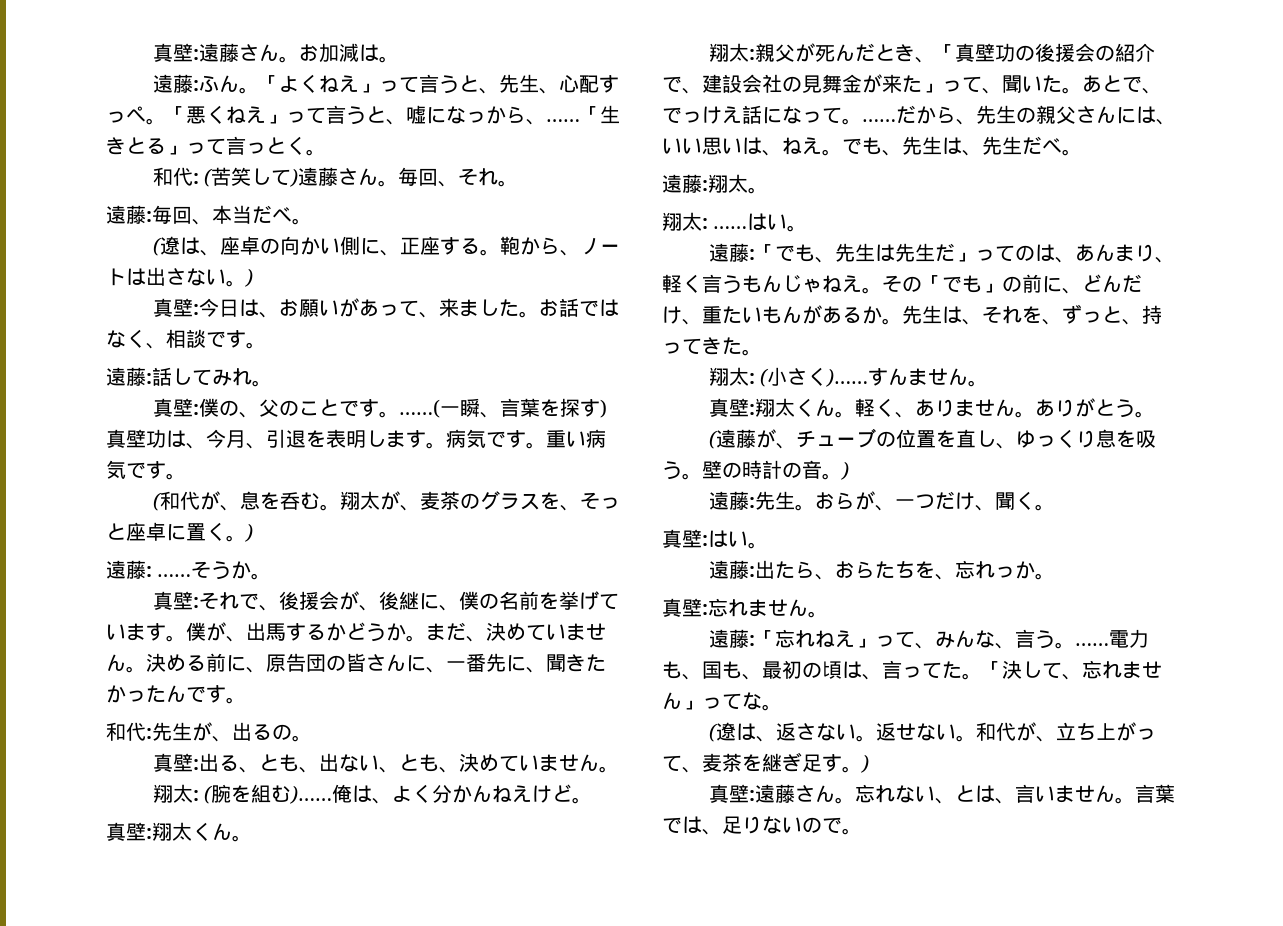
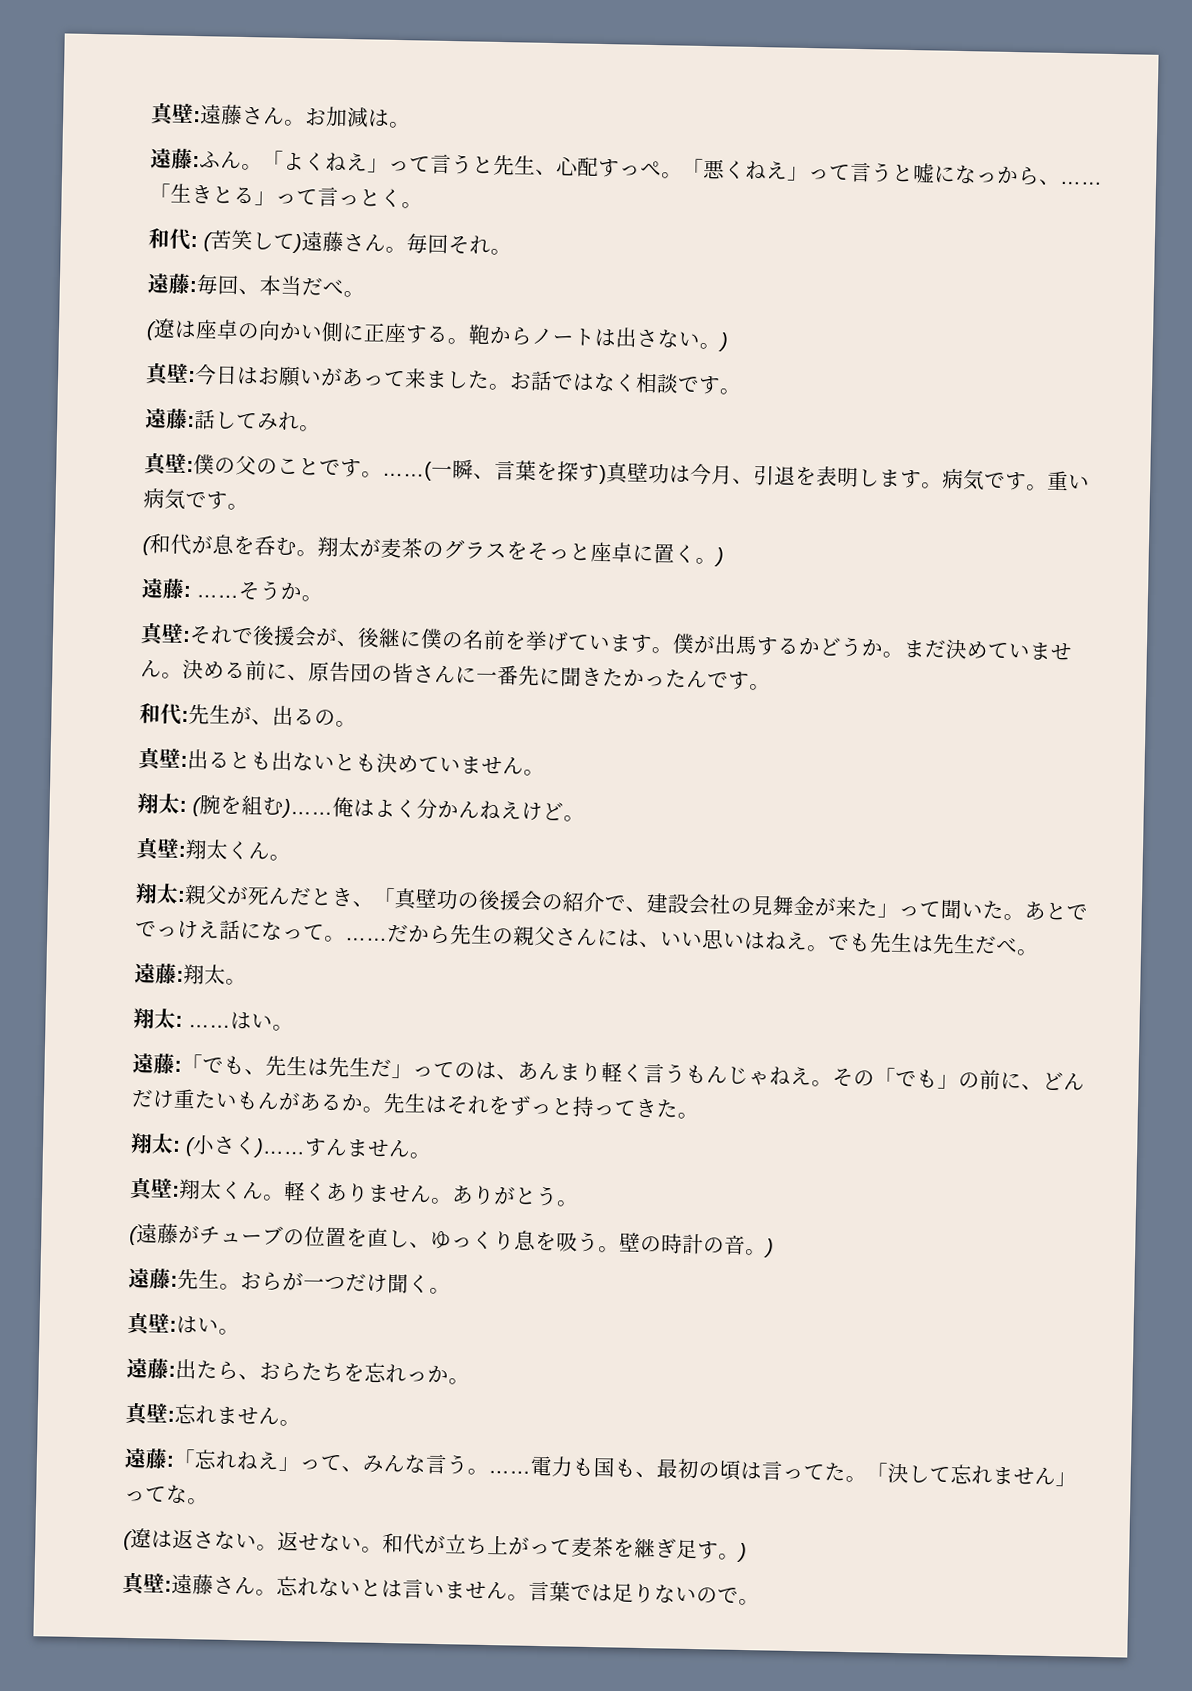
- 「よくねえ」って言うと、先生、心配すっぺ。
+ 「よくねえ」って言うと先生、心配すっぺ。
- 「悪くねえ」って言うと、嘘になっから、……
+ 「悪くねえ」って言うと嘘になっから、……
- 毎回、それ。
+ 毎回それ。
- (遼は、座卓の向かい側に、正座する。
+ (遼は座卓の向かい側に正座する。
- 鞄から、ノートは出さない。)
+ 鞄からノートは出さない。)
- 真壁:今日は、お願いがあって、来ました。
+ 真壁:今日はお願いがあって来ました。
- お話ではなく、相談です。
+ お話ではなく相談です。
- 真壁:僕の、父のことです。
+ 真壁:僕の父のことです。
- ……(一瞬、言葉を探す)真壁功は、今月、引退を表明します。
+ ……(一瞬、言葉を探す)真壁功は今月、引退を表明します。
- (和代が、息を呑む。
+ (和代が息を呑む。
- 翔太が、麦茶のグラスを、そっと座卓に置く。)
+ 翔太が麦茶のグラスをそっと座卓に置く。)
- 真壁:それで、後援会が、後継に、僕の名前を挙げています。
+ 真壁:それで後援会が、後継に僕の名前を挙げています。
- 僕が、出馬するかどうか。
+ 僕が出馬するかどうか。
- まだ、決めていません。
+ まだ決めていません。
- 決める前に、原告団の皆さんに、一番先に、聞きたかったんです。
+ 決める前に、原告団の皆さんに一番先に聞きたかったんです。
- 真壁:出る、とも、出ない、とも、決めていません。
+ 真壁:出るとも出ないとも決めていません。
- 俺は、よく分かんねえけど。
+ 俺はよく分かんねえけど。
- 翔太:親父が死んだとき、「真壁功の後援会の紹介で、建設会社の見舞金が来た」って、聞いた。
+ 翔太:親父が死んだとき、「真壁功の後援会の紹介で、建設会社の見舞金が来た」って聞いた。
- あとで、でっけえ話になって。
+ あとででっけえ話になって。
- だから、先生の親父さんには、いい思いは、ねえ。
+ だから先生の親父さんには、いい思いはねえ。
- でも、先生は、先生だべ。
+ でも先生は先生だべ。
- 遠藤:「でも、先生は先生だ」ってのは、あんまり、軽く言うもんじゃねえ。
+ 遠藤:「でも、先生は先生だ」ってのは、あんまり軽く言うもんじゃねえ。
- その「でも」の前に、どんだけ、重たいもんがあるか。
+ その「でも」の前に、どんだけ重たいもんがあるか。
- 先生は、それを、ずっと、持ってきた。
+ 先生はそれをずっと持ってきた。
- 軽く、ありません。
+ 軽くありません。
- (遠藤が、チューブの位置を直し、ゆっくり息を吸う。
+ (遠藤がチューブの位置を直し、ゆっくり息を吸う。
- おらが、一つだけ、聞く。
+ おらが一つだけ聞く。
- 遠藤:出たら、おらたちを、忘れっか。
+ 遠藤:出たら、おらたちを忘れっか。
- 遠藤:「忘れねえ」って、みんな、言う。
+ 遠藤:「忘れねえ」って、みんな言う。
- 電力も、国も、最初の頃は、言ってた。
+ 電力も国も、最初の頃は言ってた。
- 「決して、忘れません」ってな。
+ 「決して忘れません」ってな。
- (遼は、返さない。
+ (遼は返さない。
- 和代が、立ち上がって、麦茶を継ぎ足す。)
+ 和代が立ち上がって麦茶を継ぎ足す。)
- 忘れない、とは、言いません。
+ 忘れないとは言いません。
- 言葉では、足りないので。
+ 言葉では足りないので。

